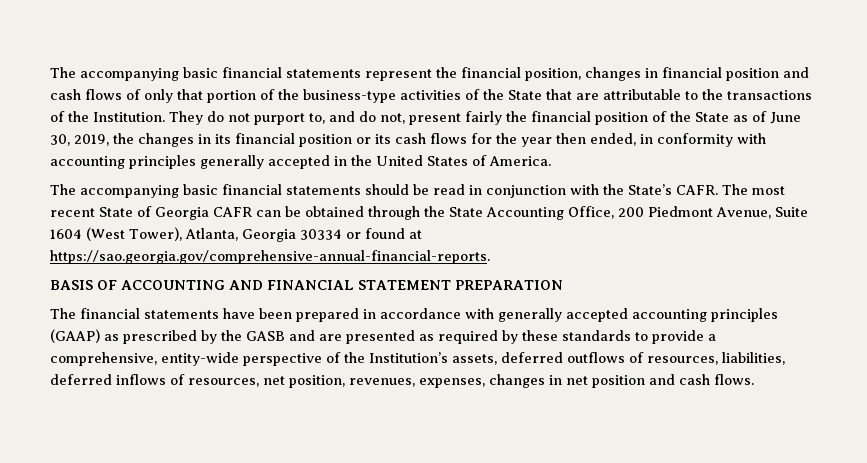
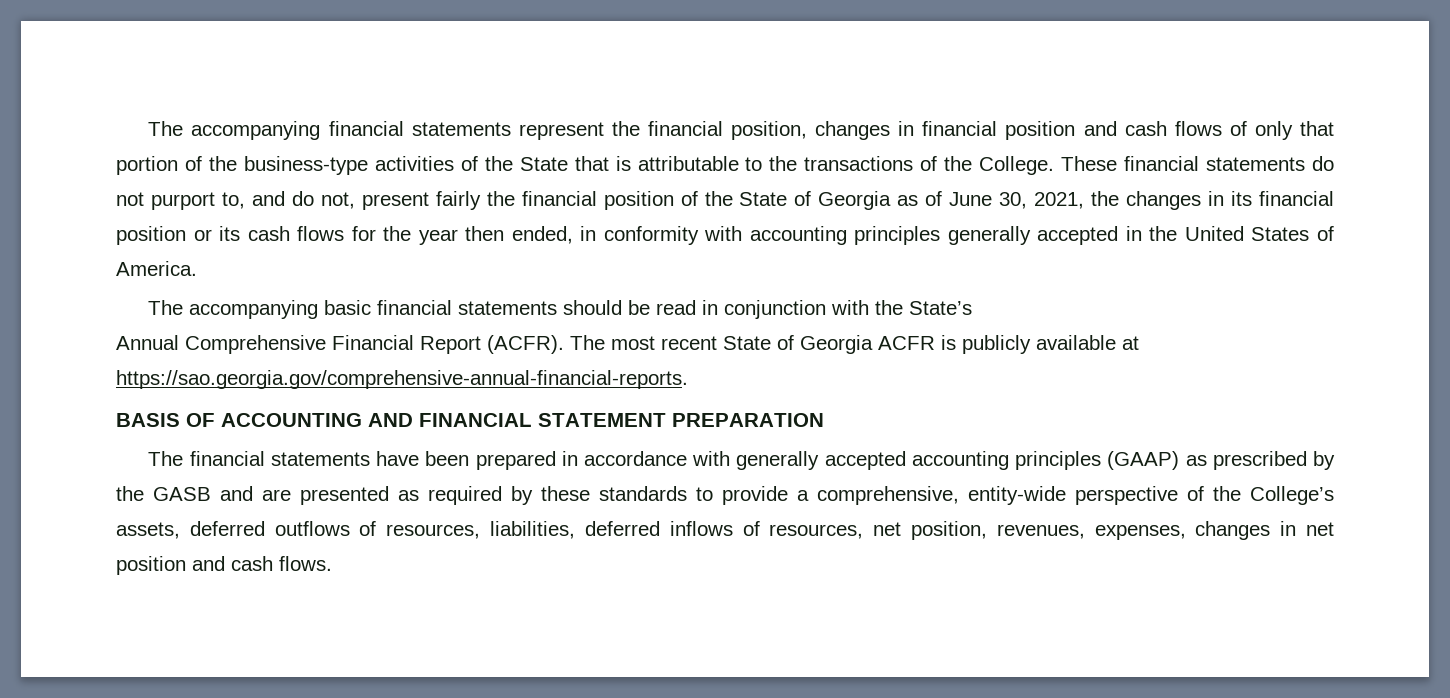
- The accompanying basic financial statements represent the financial position, changes in financial position and cash flows of only that portion of the business-type activities of the State that are attributable to the transactions of the Institution. They do not purport to, and do not, present fairly the financial position of the State as of June 30, 2019, the changes in its financial position or its cash flows for the year then ended, in conformity with accounting principles generally accepted in the United States of America.
+ The accompanying financial statements represent the financial position, changes in financial position and cash flows of only that portion of the business-type activities of the State that is attributable to the transactions of the College. These financial statements do not purport to, and do not, present fairly the financial position of the State of Georgia as of June 30, 2021, the changes in its financial position or its cash flows for the year then ended, in conformity with accounting principles generally accepted in the United States of America.
- The accompanying basic financial statements should be read in conjunction with the State’s CAFR.
+ The accompanying basic financial statements should be read in conjunction with the State’s
+ Annual Comprehensive Financial Report (ACFR).
- The most recent State of Georgia CAFR can be obtained through the State Accounting Office, 200 Piedmont Avenue, Suite 1604 (West Tower), Atlanta, Georgia 30334 or found at https://sao.georgia.gov/comprehensive-annual-financial-reports.
+ The most recent State of Georgia ACFR is publicly available at https://sao.georgia.gov/comprehensive-annual-financial-reports.
- The financial statements have been prepared in accordance with generally accepted accounting principles (GAAP) as prescribed by the GASB and are presented as required by these standards to provide a comprehensive, entity-wide perspective of the Institution’s assets, deferred outflows of resources, liabilities, deferred inflows of resources, net position, revenues, expenses, changes in net position and cash flows.
+ The financial statements have been prepared in accordance with generally accepted accounting principles (GAAP) as prescribed by the GASB and are presented as required by these standards to provide a comprehensive, entity-wide perspective of the College’s assets, deferred outflows of resources, liabilities, deferred inflows of resources, net position, revenues, expenses, changes in net position and cash flows.

